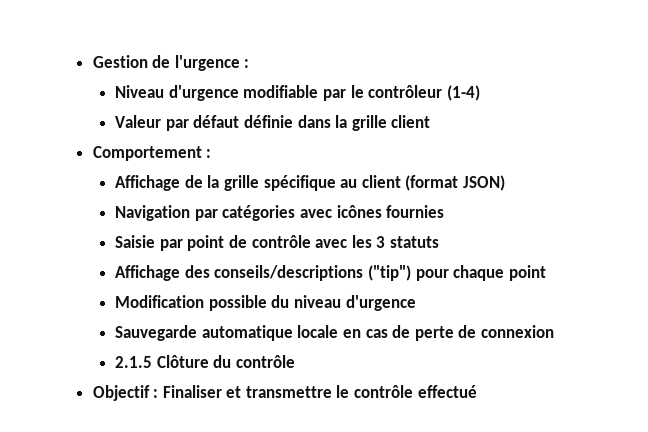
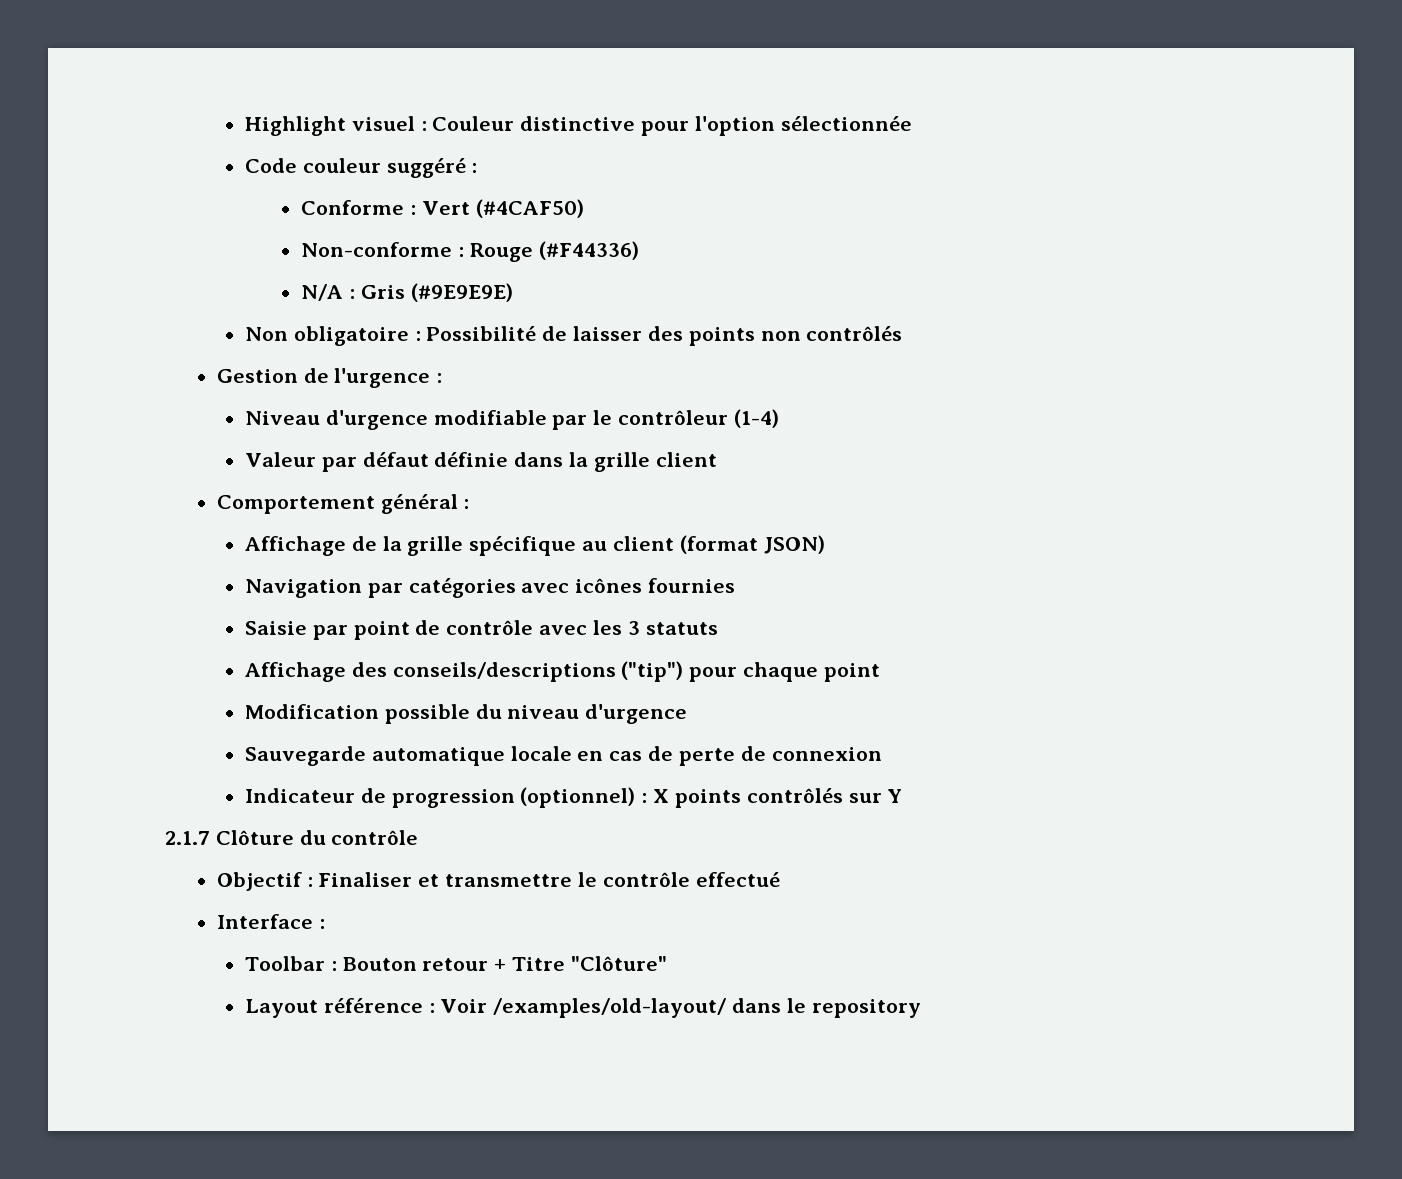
+ Highlight visuel : Couleur distinctive pour l'option sélectionnée
+ Code couleur suggéré :
+ Conforme : Vert (#4CAF50)
+ Non-conforme : Rouge (#F44336)
+ N/A : Gris (#9E9E9E)
+ Non obligatoire : Possibilité de laisser des points non contrôlés
- Comportement :
+ Comportement général :
- 2.1.5 Clôture du contrôle
+ Indicateur de progression (optionnel) : X points contrôlés sur Y
+ 2.1.7 Clôture du contrôle
+ Interface :
+ Toolbar : Bouton retour + Titre "Clôture"
+ Layout référence : Voir /examples/old-layout/ dans le repository

